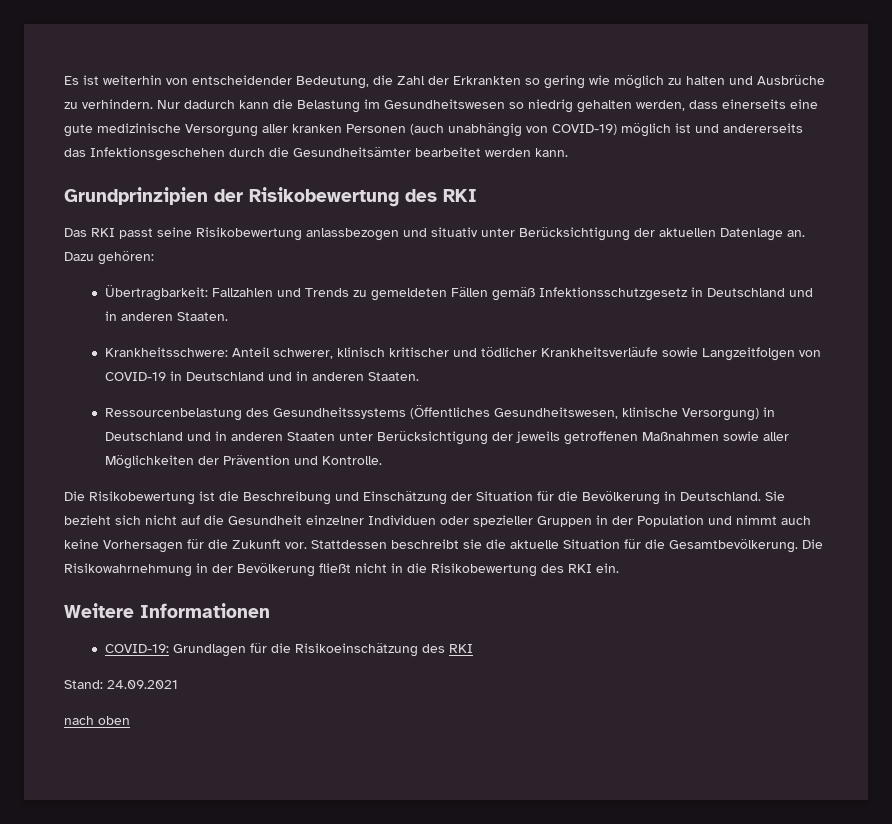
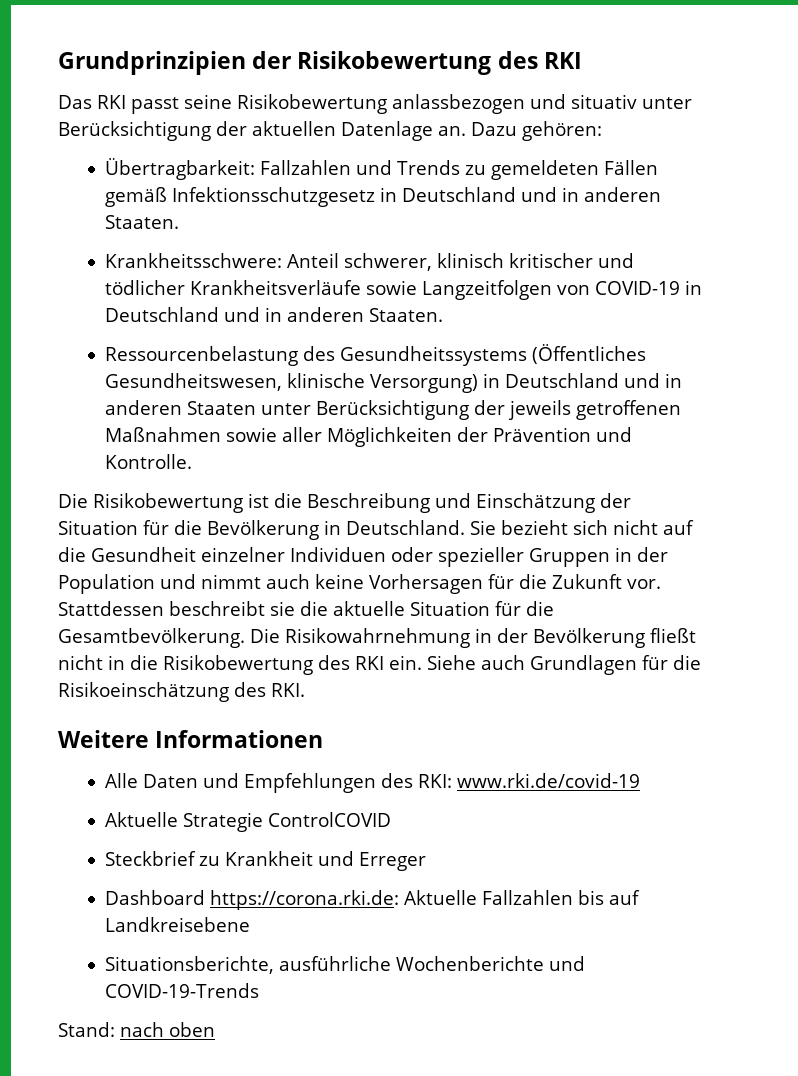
- Es ist weiterhin von entscheidender Bedeutung, die Zahl der Erkrankten so gering wie möglich zu halten und Ausbrüche zu verhindern. Nur dadurch kann die Belastung im Gesundheitswesen so niedrig gehalten werden, dass einerseits eine gute medizinische Versorgung aller kranken Personen (auch unabhängig von COVID-19) möglich ist und andererseits das Infektionsgeschehen durch die Gesundheitsämter bearbeitet werden kann.
- Die Risikowahrnehmung in der Bevölkerung fließt nicht in die Risikobewertung des RKI ein.
+ Die Risikowahrnehmung in der Bevölkerung fließt nicht in die Risikobewertung des RKI ein. Siehe auch Grundlagen für die Risikoeinschätzung des RKI.
  Weitere Informationen
- COVID-19: Grundlagen für die Risikoeinschätzung des RKI
+ Alle Daten und Empfehlungen des RKI: www.rki.de/covid-19
+ Aktuelle Strategie ControlCOVID
+ Steckbrief zu Krankheit und Erreger
+ Dashboard https://corona.rki.de: Aktuelle Fallzahlen bis auf Landkreisebene
+ Situationsberichte, ausführliche Wochenberichte und COVID-19-Trends
- Stand: 24.09.2021
- nach oben
+ Stand: nach oben

